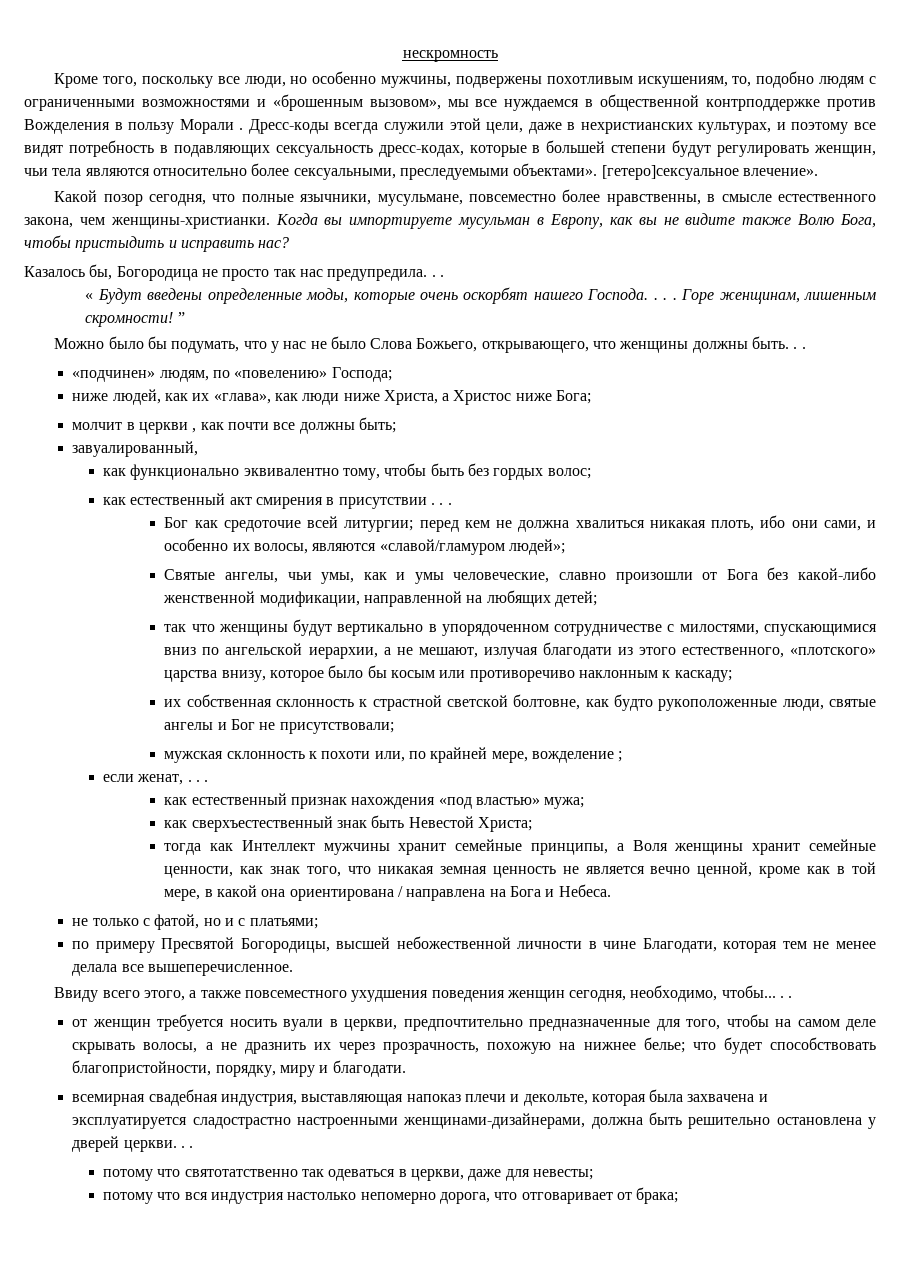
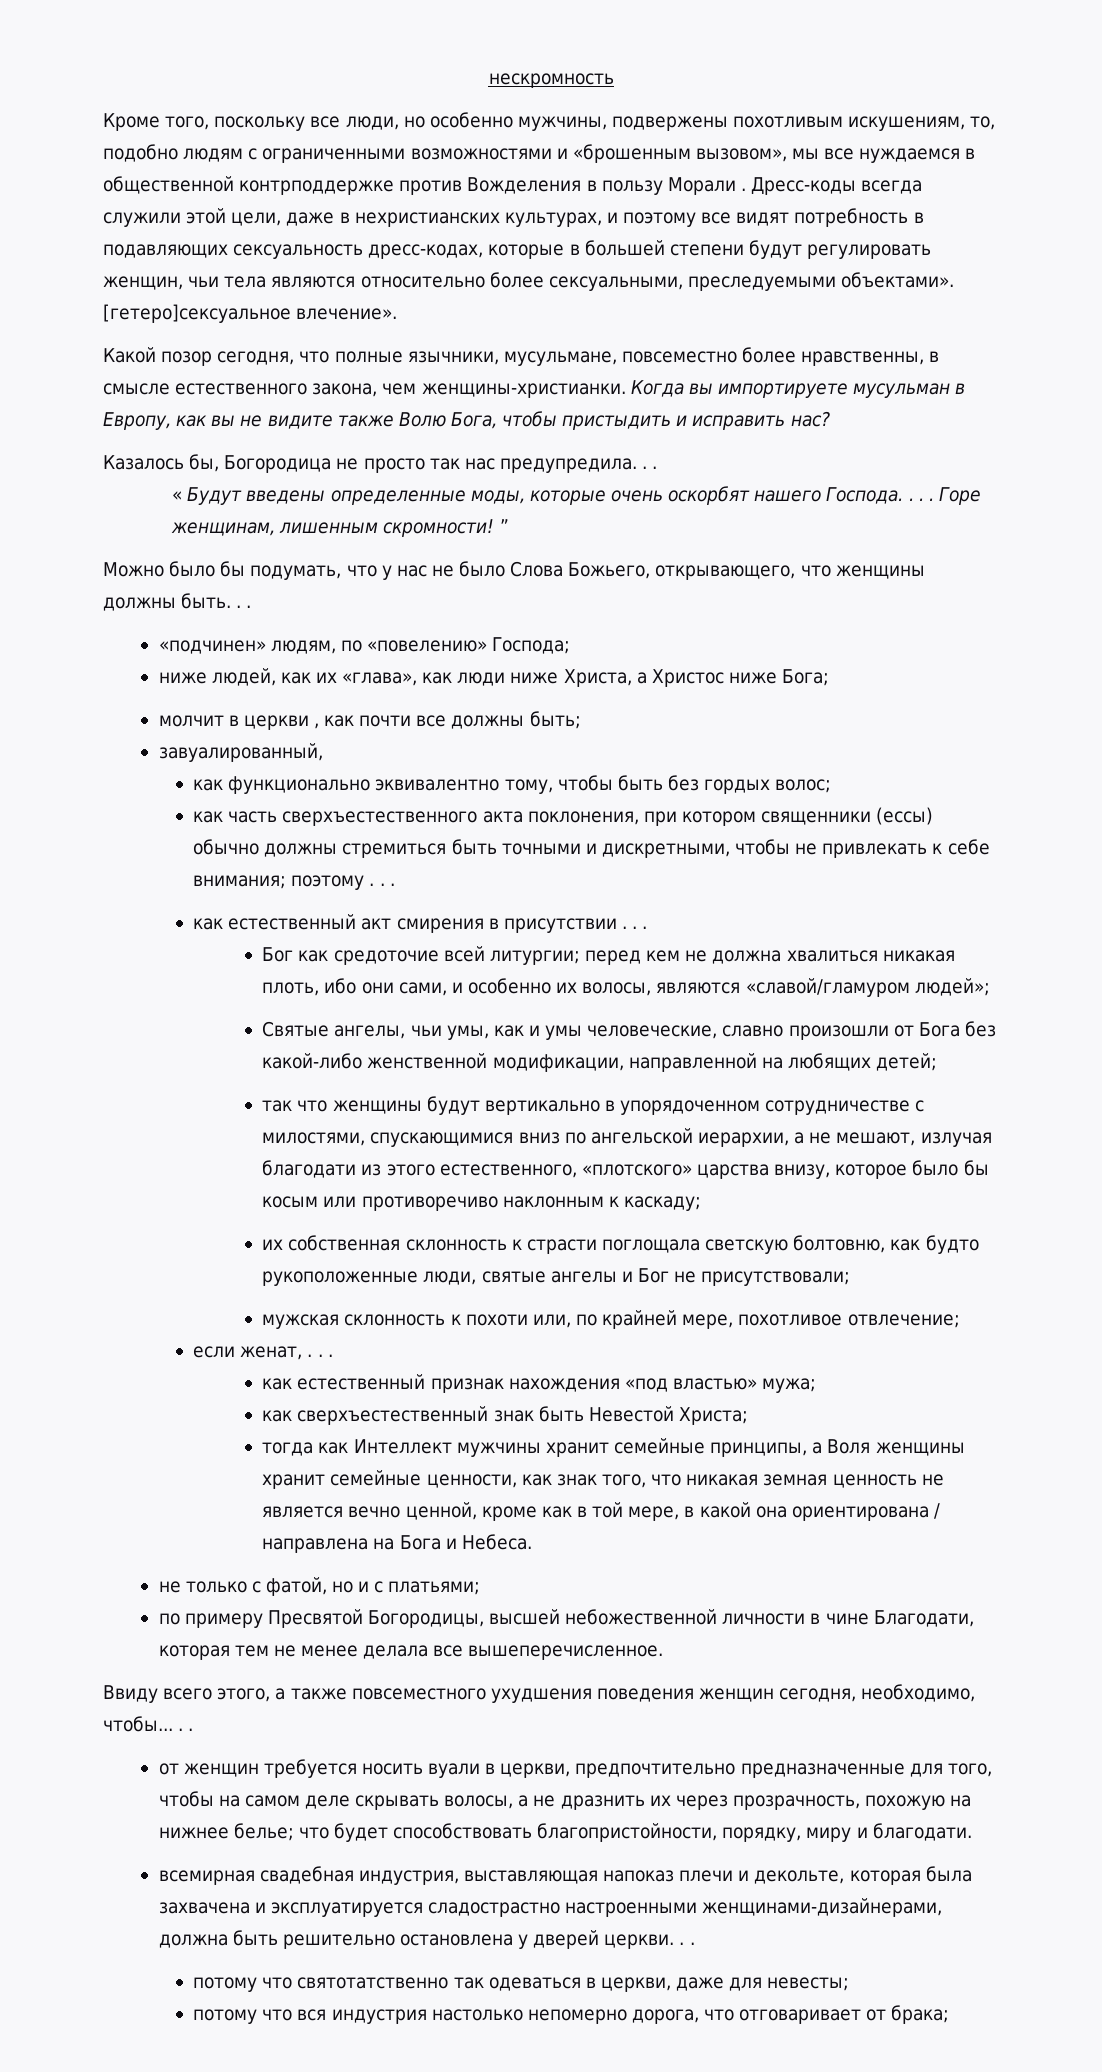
+ как часть сверхъестественного акта поклонения, при котором священники (ессы) обычно должны стремиться быть точными и дискретными, чтобы не привлекать к себе внимания; поэтому . . .
- их собственная склонность к страстной светской болтовне, как будто рукоположенные люди, святые ангелы и Бог не присутствовали;
+ их собственная склонность к страсти поглощала светскую болтовню, как будто рукоположенные люди, святые ангелы и Бог не присутствовали;
- мужская склонность к похоти или, по крайней мере, вожделение ;
+ мужская склонность к похоти или, по крайней мере, похотливое отвлечение;

